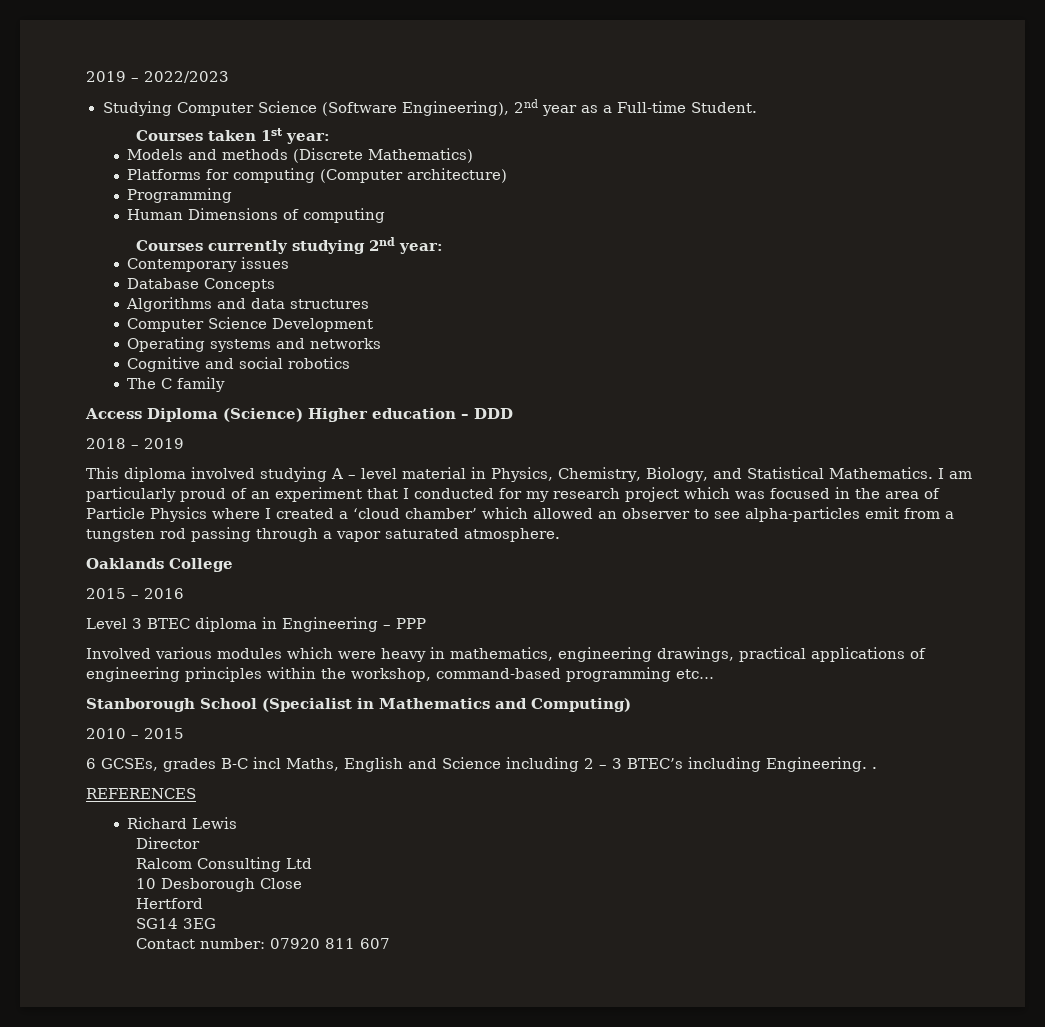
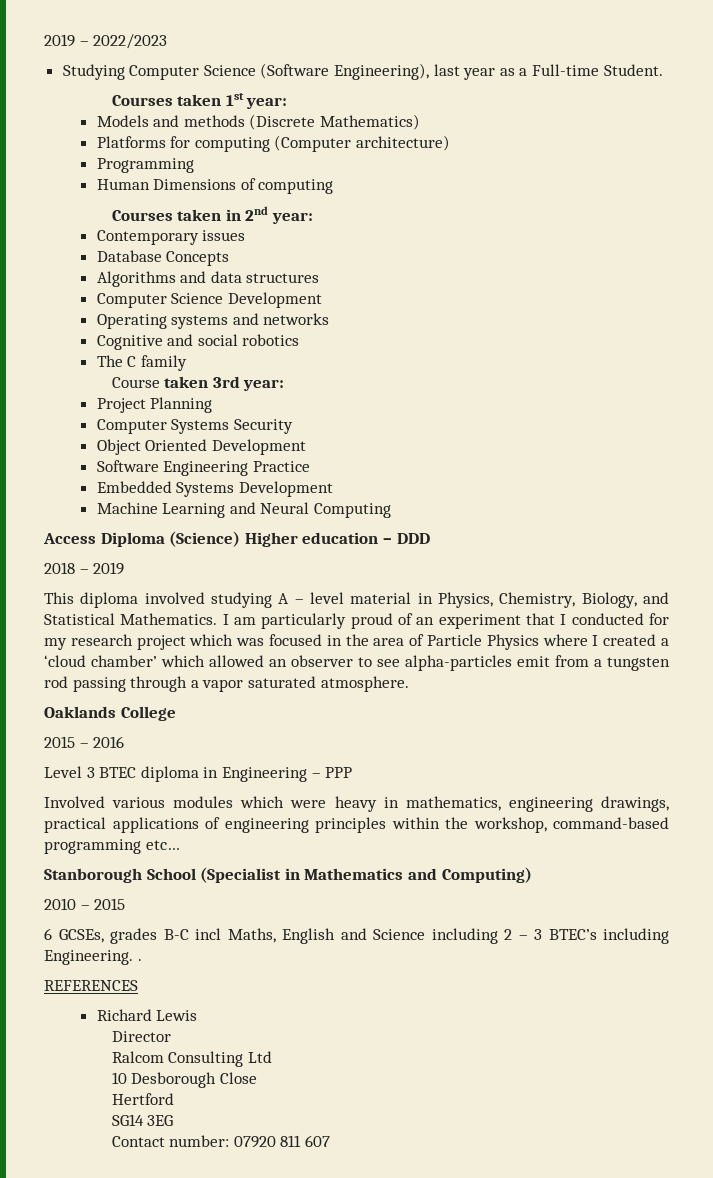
- Studying Computer Science (Software Engineering), 2nd year as a Full-time Student.
+ Studying Computer Science (Software Engineering), last year as a Full-time Student.
- Courses currently studying 2nd year:
+ Courses taken in 2nd year:
+ Course taken 3rd year:
+ Project Planning
+ Computer Systems Security
+ Object Oriented Development
+ Software Engineering Practice
+ Embedded Systems Development
+ Machine Learning and Neural Computing

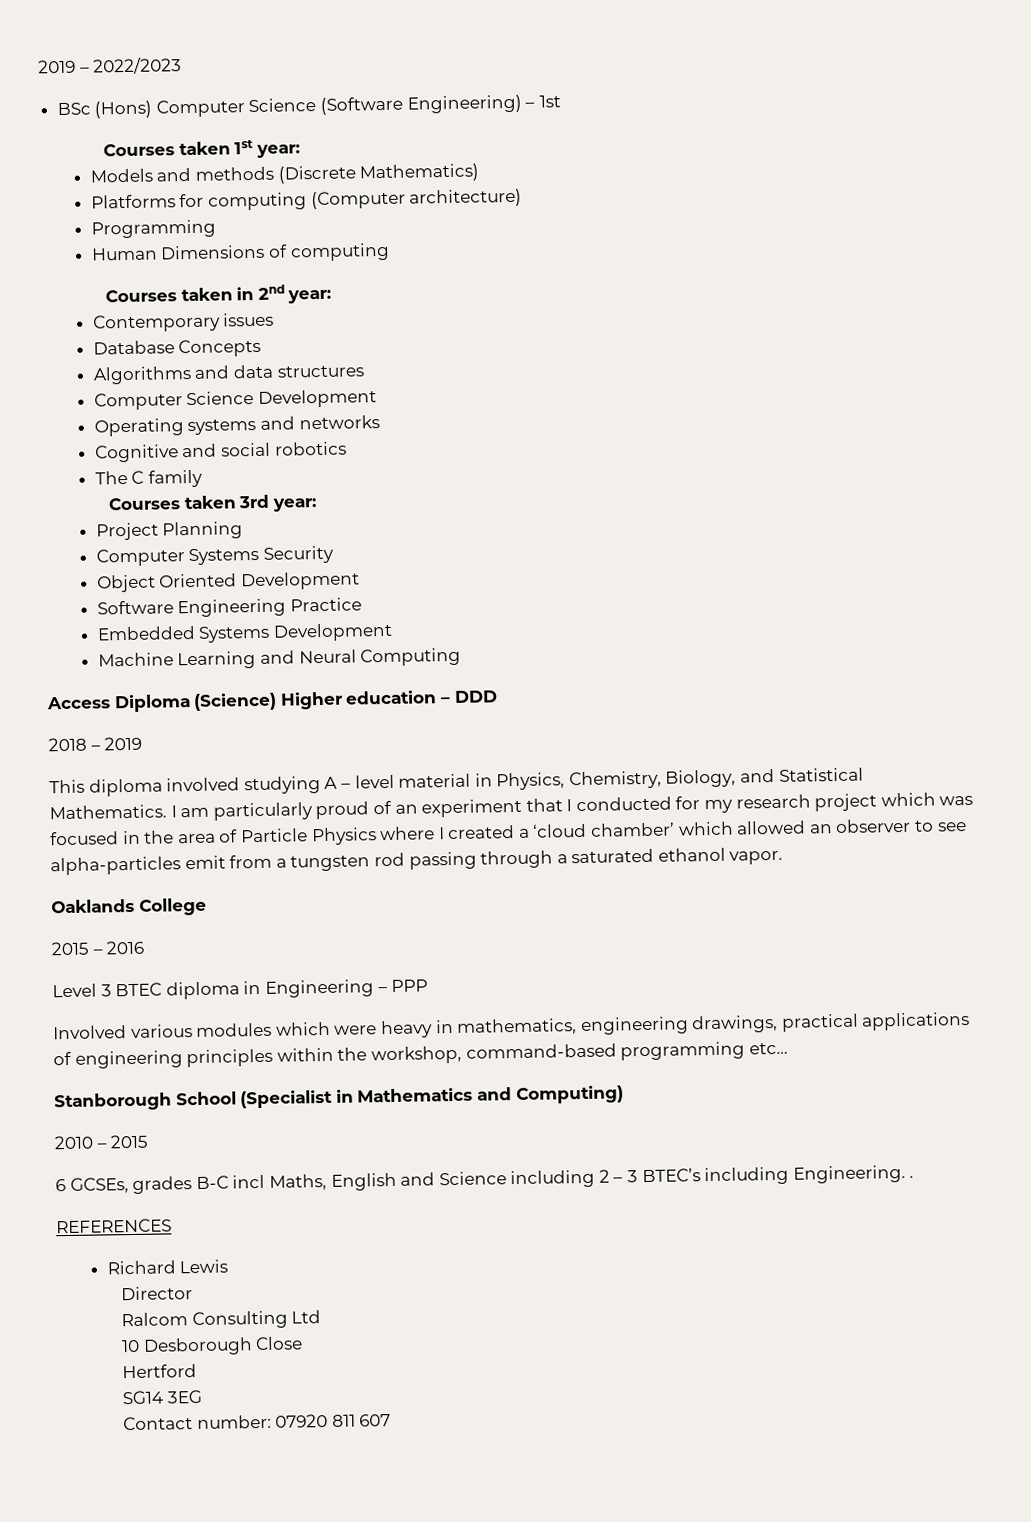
- Studying Computer Science (Software Engineering), last year as a Full-time Student.
+ BSc (Hons) Computer Science (Software Engineering) – 1st
- Course taken 3rd year:
+ Courses taken 3rd year:
- I am particularly proud of an experiment that I conducted for my research project which was focused in the area of Particle Physics where I created a ‘cloud chamber’ which allowed an observer to see alpha-particles emit from a tungsten rod passing through a vapor saturated atmosphere.
+ I am particularly proud of an experiment that I conducted for my research project which was focused in the area of Particle Physics where I created a ‘cloud chamber’ which allowed an observer to see alpha-particles emit from a tungsten rod passing through a saturated ethanol vapor.

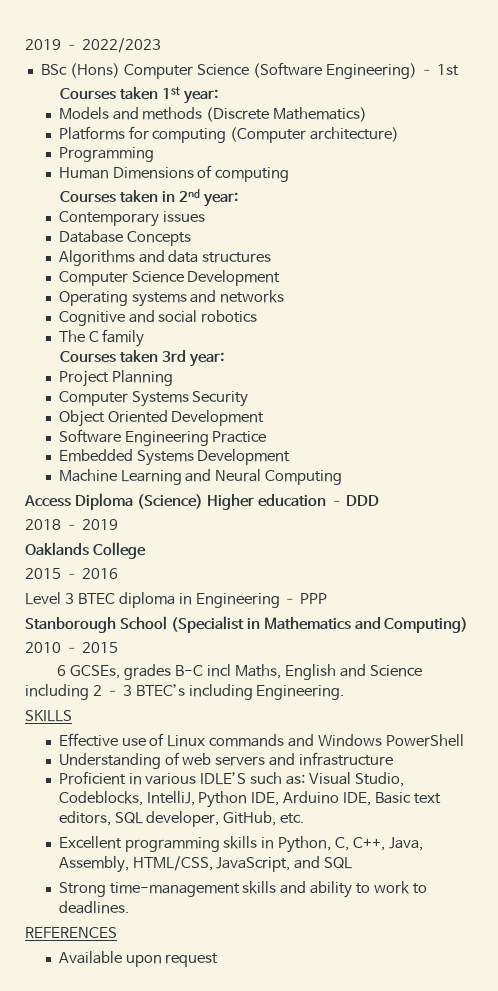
- This diploma involved studying A – level material in Physics, Chemistry, Biology, and Statistical Mathematics. I am particularly proud of an experiment that I conducted for my research project which was focused in the area of Particle Physics where I created a ‘cloud chamber’ which allowed an observer to see alpha-particles emit from a tungsten rod passing through a saturated ethanol vapor.
- Involved various modules which were heavy in mathematics, engineering drawings, practical applications of engineering principles within the workshop, command-based programming etc…
- 6 GCSEs, grades B-C incl Maths, English and Science including 2 – 3 BTEC’s including Engineering. .
+ 6 GCSEs, grades B-C incl Maths, English and Science including 2 – 3 BTEC’s including Engineering.
+ SKILLS
+ Effective use of Linux commands and Windows PowerShell
+ Understanding of web servers and infrastructure
+ Proficient in various IDLE’S such as: Visual Studio, Codeblocks, IntelliJ, Python IDE, Arduino IDE, Basic text editors, SQL developer, GitHub, etc.
+ Excellent programming skills in Python, C, C++, Java, Assembly, HTML/CSS, JavaScript, and SQL
+ Strong time-management skills and ability to work to deadlines.
  REFERENCES
- Richard Lewis
- Director
- Ralcom Consulting Ltd
- 10 Desborough Close
- Hertford
- SG14 3EG
- Contact number: 07920 811 607
+ Available upon request

